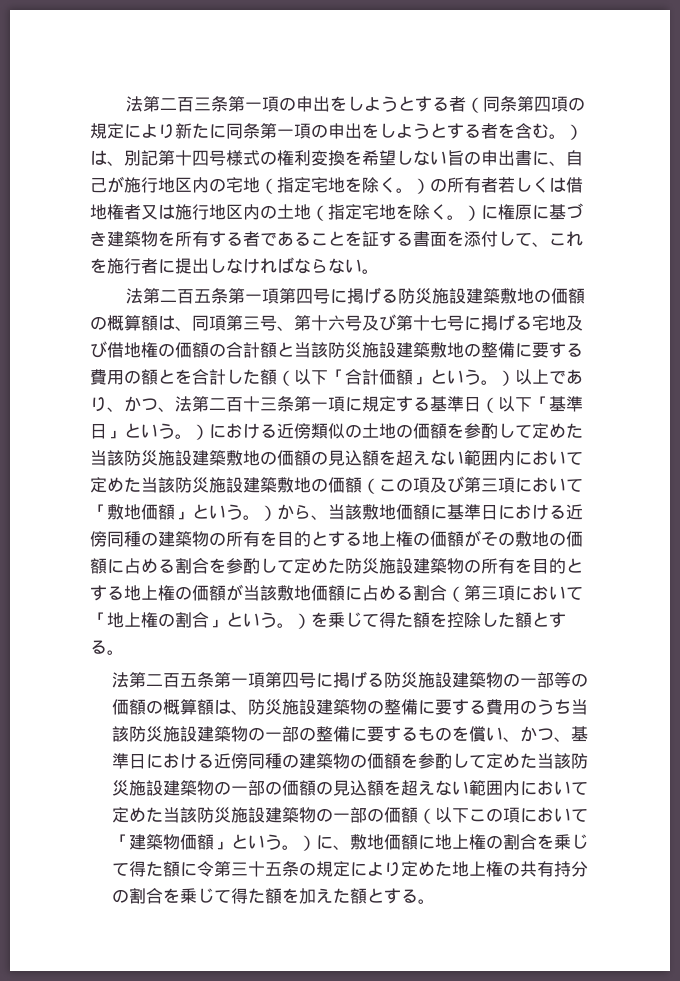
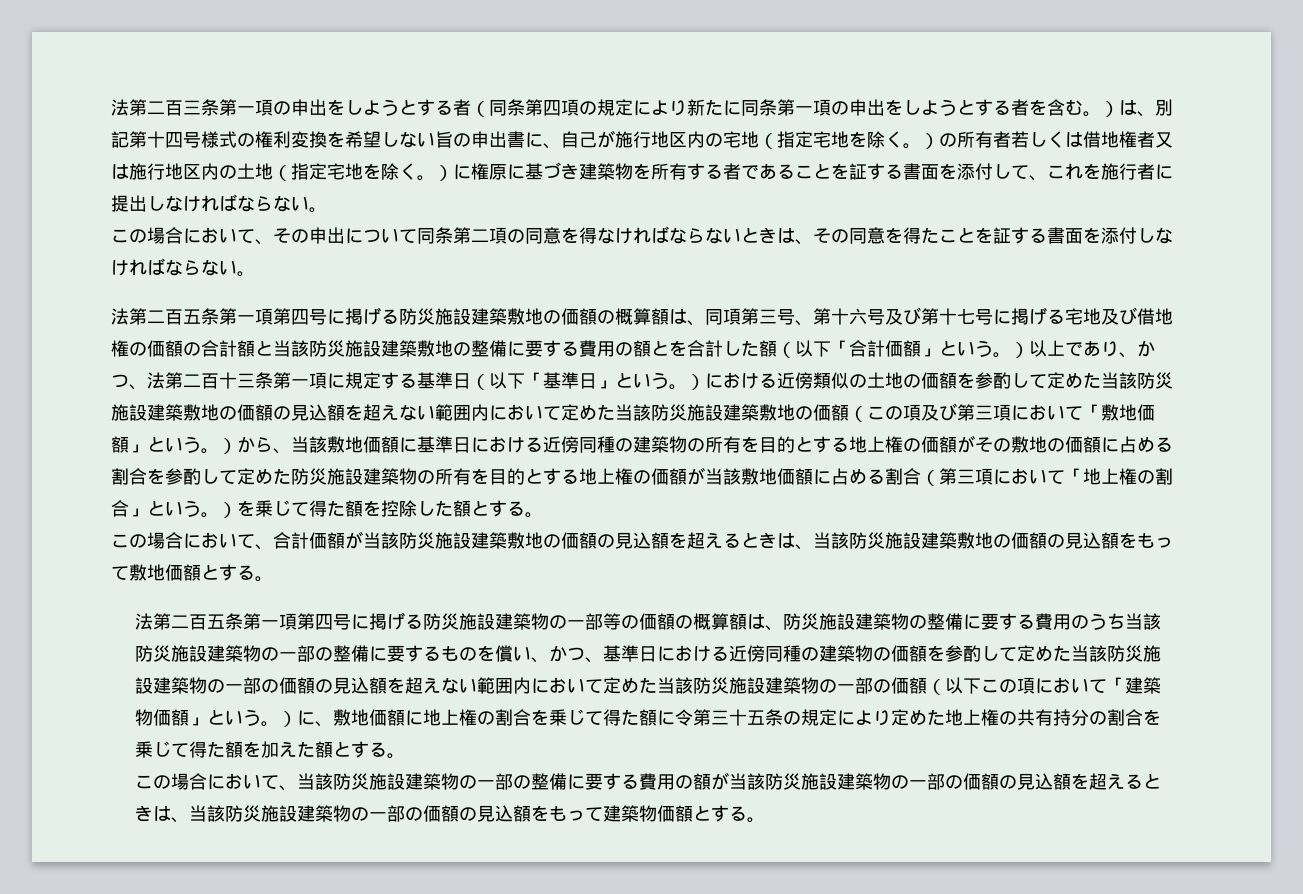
+ この場合において、その申出について同条第二項の同意を得なければならないときは、その同意を得たことを証する書面を添付しなければならない。
+ この場合において、合計価額が当該防災施設建築敷地の価額の見込額を超えるときは、当該防災施設建築敷地の価額の見込額をもって敷地価額とする。
+ この場合において、当該防災施設建築物の一部の整備に要する費用の額が当該防災施設建築物の一部の価額の見込額を超えるときは、当該防災施設建築物の一部の価額の見込額をもって建築物価額とする。

